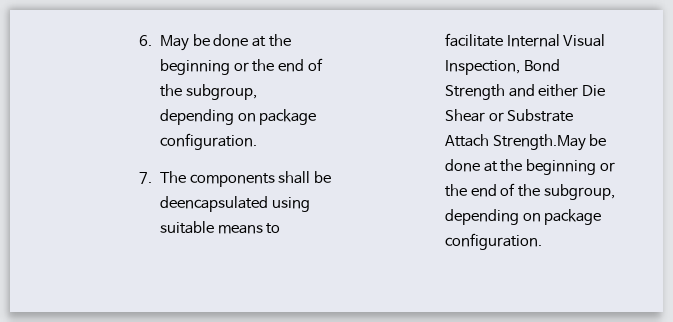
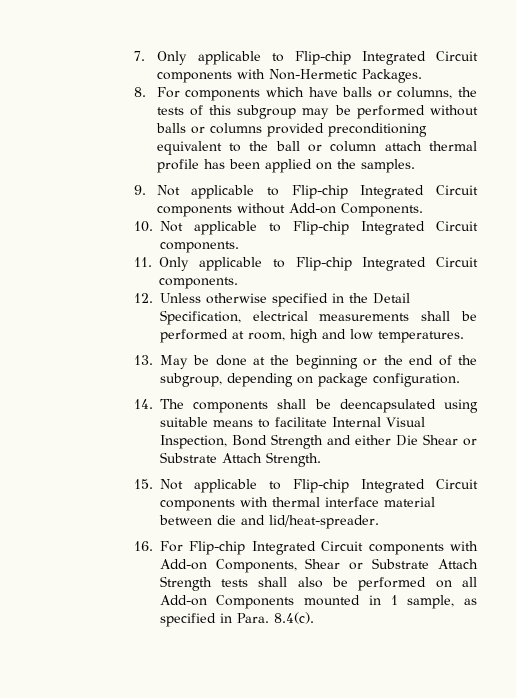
- 6. May be done at the beginning or the end of the subgroup, depending on package configuration.
+ 7. Only applicable to Flip-chip Integrated Circuit components with Non-Hermetic Packages.
+ 8. For components which have balls or columns, the tests of this subgroup may be performed without balls or columns provided preconditioning equivalent to the ball or column attach thermal profile has been applied on the samples.
+ 9. Not applicable to Flip-chip Integrated Circuit components without Add-on Components.
+ 10. Not applicable to Flip-chip Integrated Circuit components.
+ 11. Only applicable to Flip-chip Integrated Circuit components.
+ 12. Unless otherwise specified in the Detail Specification, electrical measurements shall be performed at room, high and low temperatures.
+ 13. May be done at the beginning or the end of the subgroup, depending on package configuration.
- 7. The components shall be deencapsulated using suitable means to facilitate Internal Visual Inspection, Bond Strength and either Die Shear or Substrate Attach Strength.May be done at the beginning or the end of the subgroup, depending on package configuration.
+ 14. The components shall be deencapsulated using suitable means to facilitate Internal Visual Inspection, Bond Strength and either Die Shear or Substrate Attach Strength.
+ 15. Not applicable to Flip-chip Integrated Circuit components with thermal interface material between die and lid/heat-spreader.
+ 16. For Flip-chip Integrated Circuit components with Add-on Components, Shear or Substrate Attach Strength tests shall also be performed on all Add-on Components mounted in 1 sample, as specified in Para. 8.4(c).

